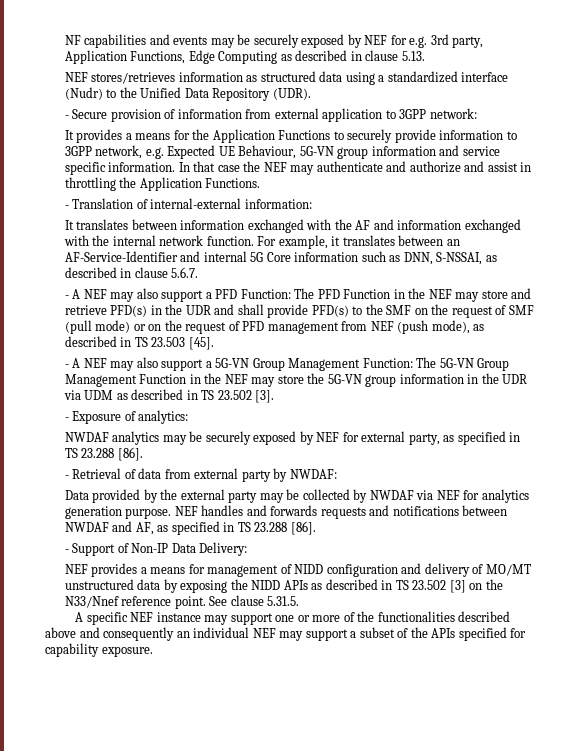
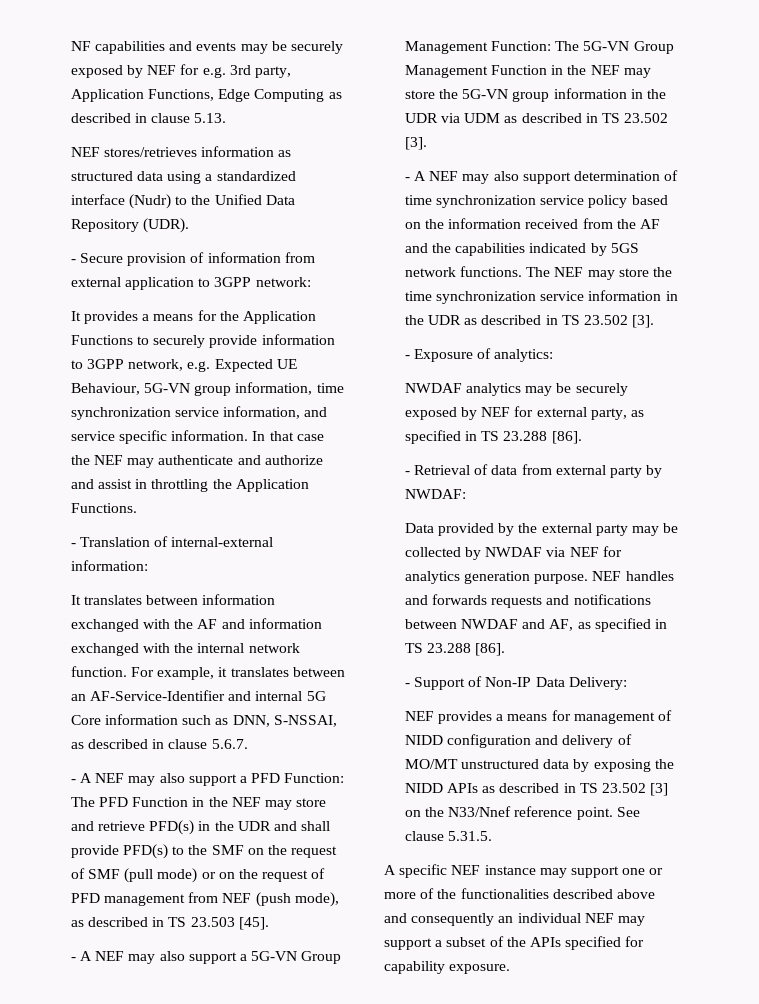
- It provides a means for the Application Functions to securely provide information to 3GPP network, e.g. Expected UE Behaviour, 5G-VN group information and service specific information.
+ It provides a means for the Application Functions to securely provide information to 3GPP network, e.g. Expected UE Behaviour, 5G-VN group information, time synchronization service information, and service specific information.
+ - A NEF may also support determination of time synchronization service policy based on the information received from the AF and the capabilities indicated by 5GS network functions. The NEF may store the time synchronization service information in the UDR as described in TS 23.502 [3].

